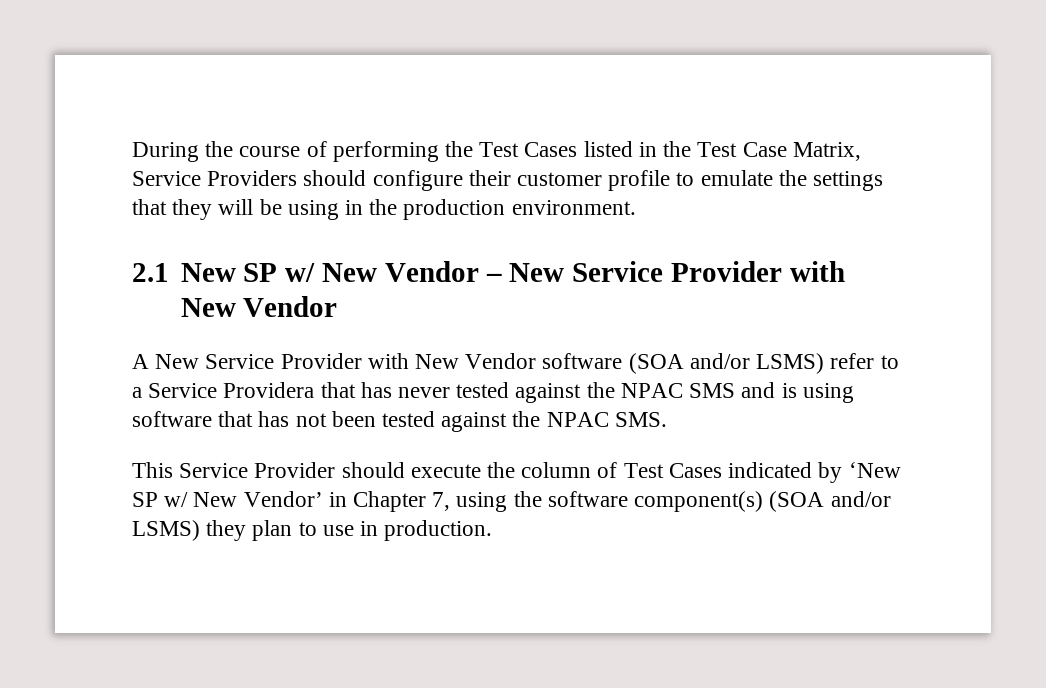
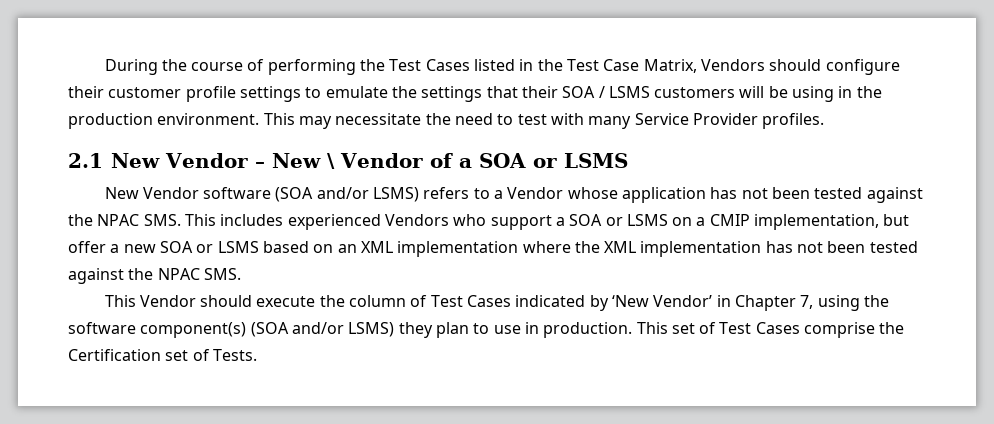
- During the course of performing the Test Cases listed in the Test Case Matrix, Service Providers should configure their customer profile to emulate the settings that they will be using in the production environment.
- 2.1 New SP w/ New Vendor – New Service Provider with New Vendor
- A New Service Provider with New Vendor software (SOA and/or LSMS) refer to a Service Providera that has never tested against the NPAC SMS and is using software that has not been tested against the NPAC SMS.
+ During the course of performing the Test Cases listed in the Test Case Matrix, Vendors should configure their customer profile settings to emulate the settings that their SOA / LSMS customers will be using in the production environment. This may necessitate the need to test with many Service Provider profiles.
+ 2.1 New Vendor – New \ Vendor of a SOA or LSMS
+ New Vendor software (SOA and/or LSMS) refers to a Vendor whose application has not been tested against the NPAC SMS. This includes experienced Vendors who support a SOA or LSMS on a CMIP implementation, but offer a new SOA or LSMS based on an XML implementation where the XML implementation has not been tested against the NPAC SMS.
- This Service Provider should execute the column of Test Cases indicated by ‘New SP w/ New Vendor’ in Chapter 7, using the software component(s) (SOA and/or LSMS) they plan to use in production.
+ This Vendor should execute the column of Test Cases indicated by ‘New Vendor’ in Chapter 7, using the software component(s) (SOA and/or LSMS) they plan to use in production.
+ This set of Test Cases comprise the Certification set of Tests.

